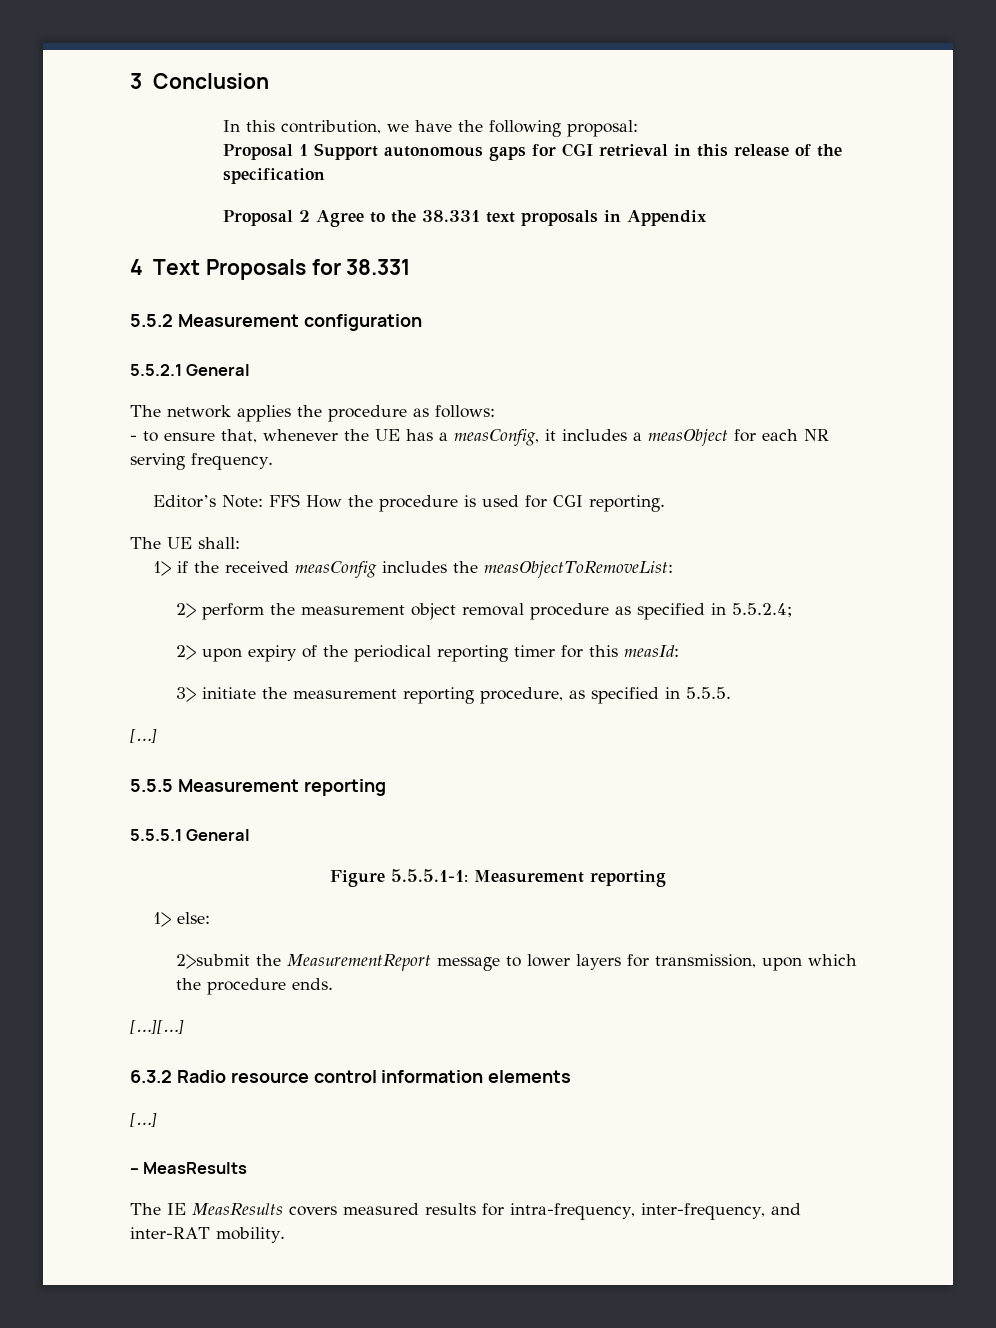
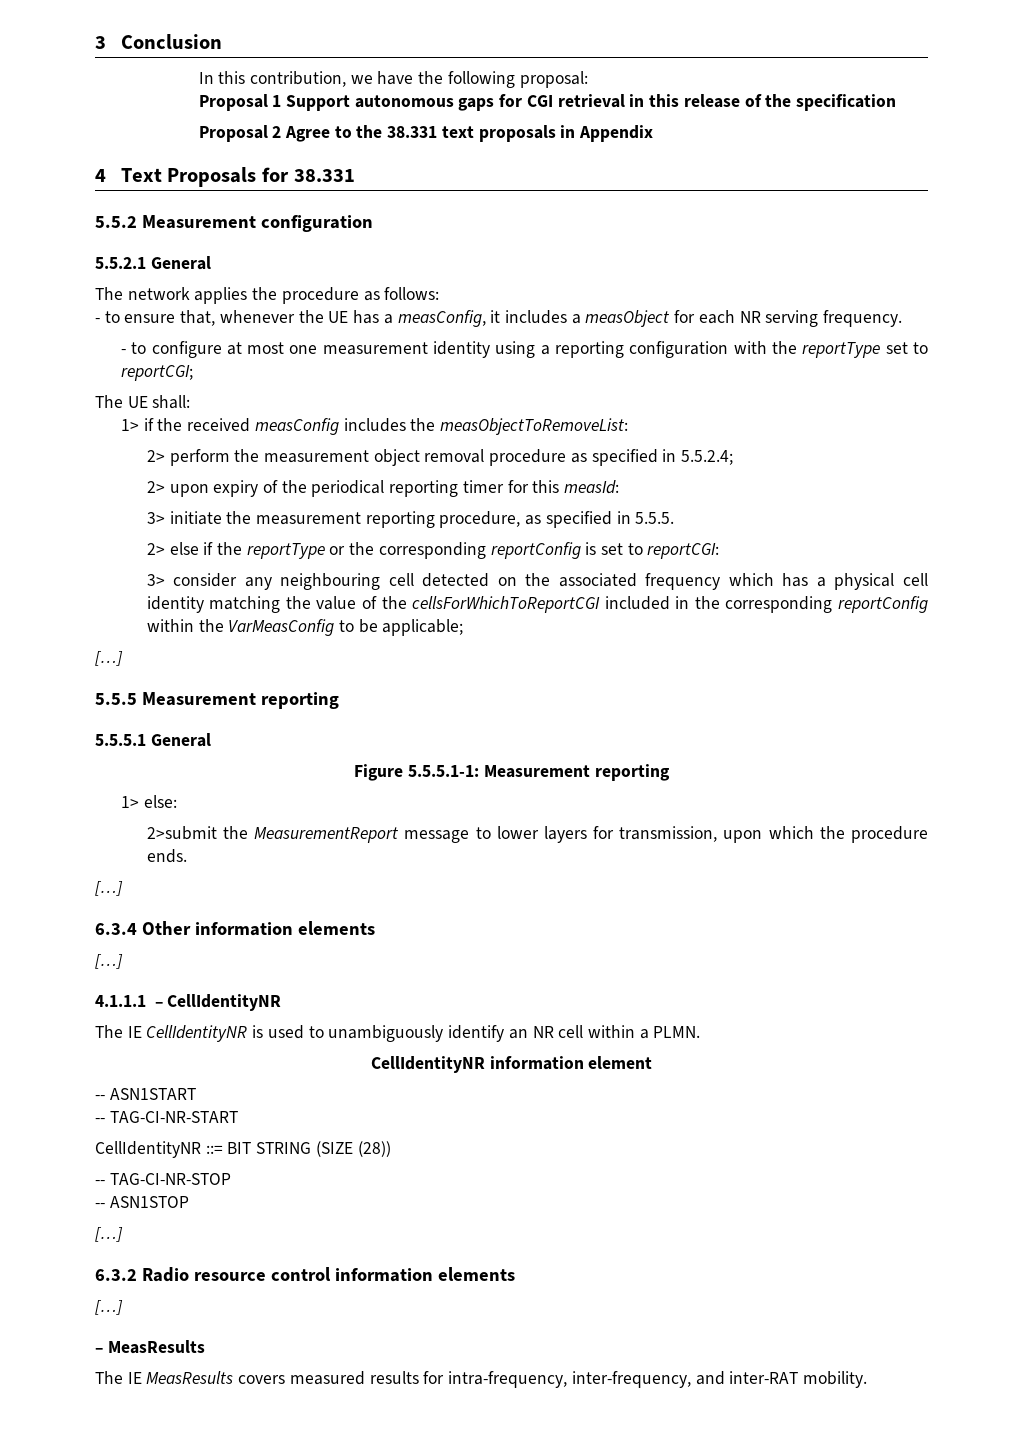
- Editor’s Note: FFS How the procedure is used for CGI reporting.
+ - to configure at most one measurement identity using a reporting configuration with the reportType set to reportCGI;
+ 2> else if the reportType or the corresponding reportConfig is set to reportCGI:
+ 3> consider any neighbouring cell detected on the associated frequency which has a physical cell identity matching the value of the cellsForWhichToReportCGI included in the corresponding reportConfig within the VarMeasConfig to be applicable;
  2>submit the MeasurementReport message to lower layers for transmission, upon which the procedure ends.
- […][…]
+ […]
+ 6.3.4 Other information elements
+ […]
+ 4.1.1.1 – CellIdentityNR
+ The IE CellIdentityNR is used to unambiguously identify an NR cell within a PLMN.
+ CellIdentityNR information element
+ -- ASN1START
+ -- TAG-CI-NR-START
+ CellIdentityNR ::= BIT STRING (SIZE (28))
+ -- TAG-CI-NR-STOP
+ -- ASN1STOP
+ […]

